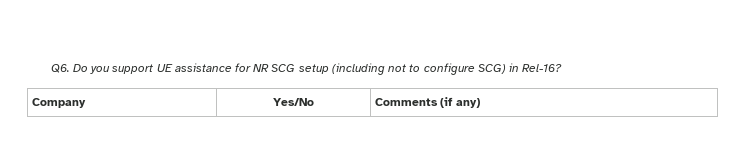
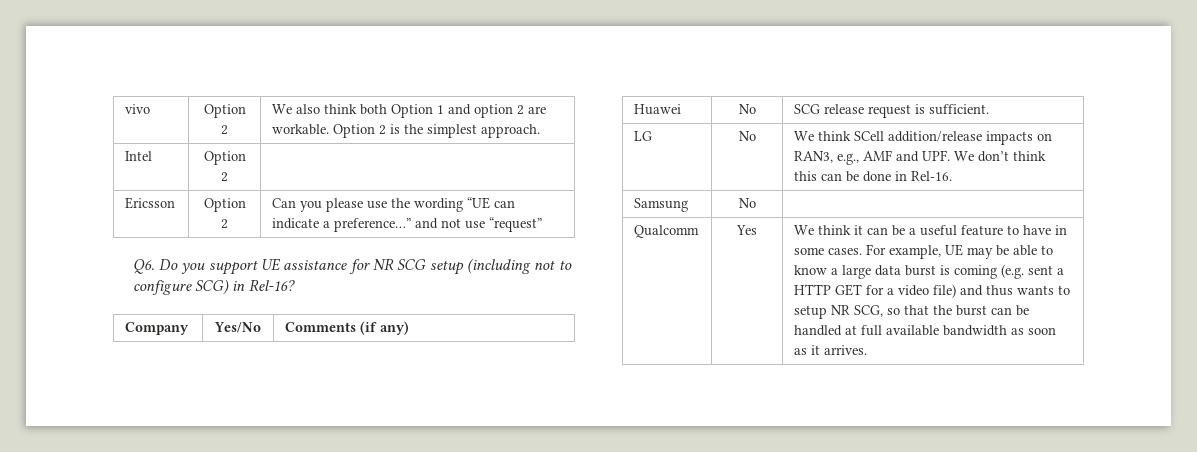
+ vivo | Option 2 | We also think both Option 1 and option 2 are workable. Option 2 is the simplest approach.
+ Intel | Option 2 |
+ Ericsson | Option 2 | Can you please use the wording “UE can indicate a preference…” and not use “request”
+ Huawei | No | SCG release request is sufficient.
+ LG | No | We think SCell addition/release impacts on RAN3, e.g., AMF and UPF. We don’t think this can be done in Rel-16.
+ Samsung | No |
+ Qualcomm | Yes | We think it can be a useful feature to have in some cases. For example, UE may be able to know a large data burst is coming (e.g. sent a HTTP GET for a video file) and thus wants to setup NR SCG, so that the burst can be handled at full available bandwidth as soon as it arrives.

